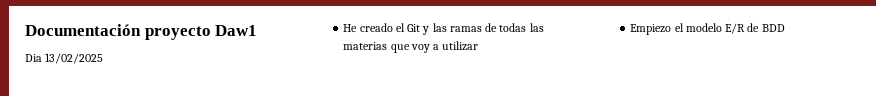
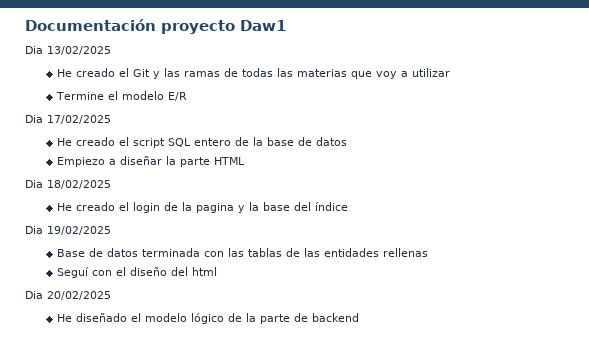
- Empiezo el modelo E/R de BDD
+ Termine el modelo E/R
+ Dia 17/02/2025
+ He creado el script SQL entero de la base de datos
+ Empiezo a diseñar la parte HTML
+ Dia 18/02/2025
+ He creado el login de la pagina y la base del índice
+ Dia 19/02/2025
+ Base de datos terminada con las tablas de las entidades rellenas
+ Seguí con el diseño del html
+ Dia 20/02/2025
+ He diseñado el modelo lógico de la parte de backend

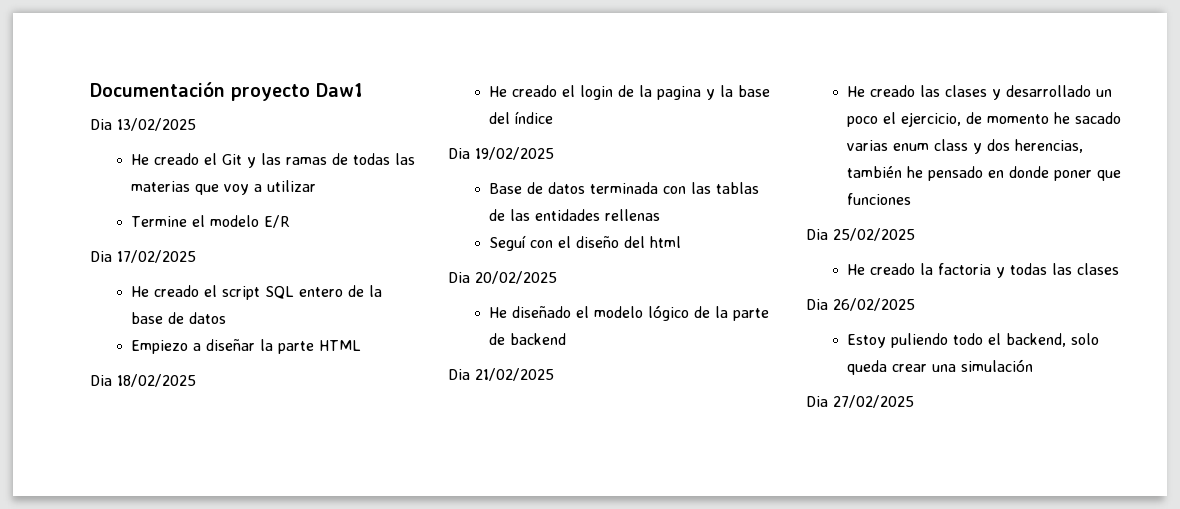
+ Dia 21/02/2025
+ He creado las clases y desarrollado un poco el ejercicio, de momento he sacado varias enum class y dos herencias, también he pensado en donde poner que funciones
+ Dia 25/02/2025
+ He creado la factoria y todas las clases
+ Dia 26/02/2025
+ Estoy puliendo todo el backend, solo queda crear una simulación
+ Dia 27/02/2025

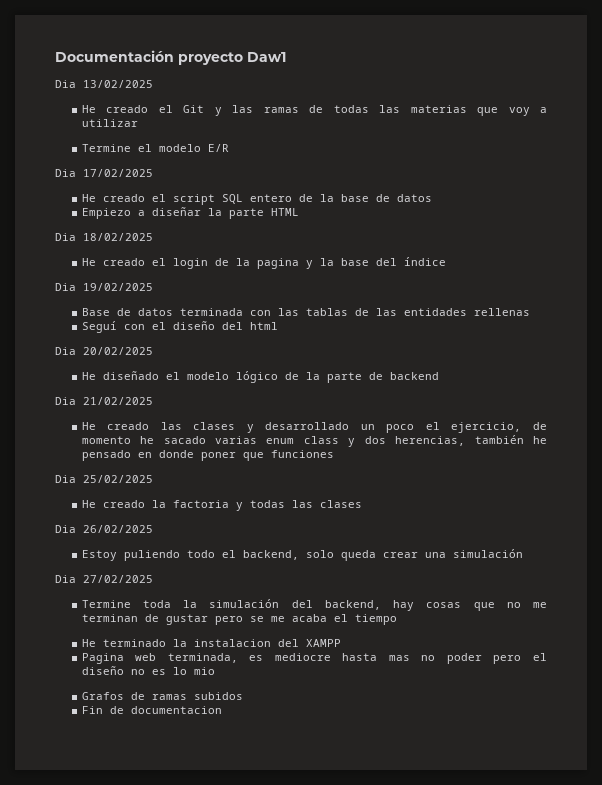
+ Termine toda la simulación del backend, hay cosas que no me terminan de gustar pero se me acaba el tiempo
+ He terminado la instalacion del XAMPP
+ Pagina web terminada, es mediocre hasta mas no poder pero el diseño no es lo mio
+ Grafos de ramas subidos
+ Fin de documentacion

